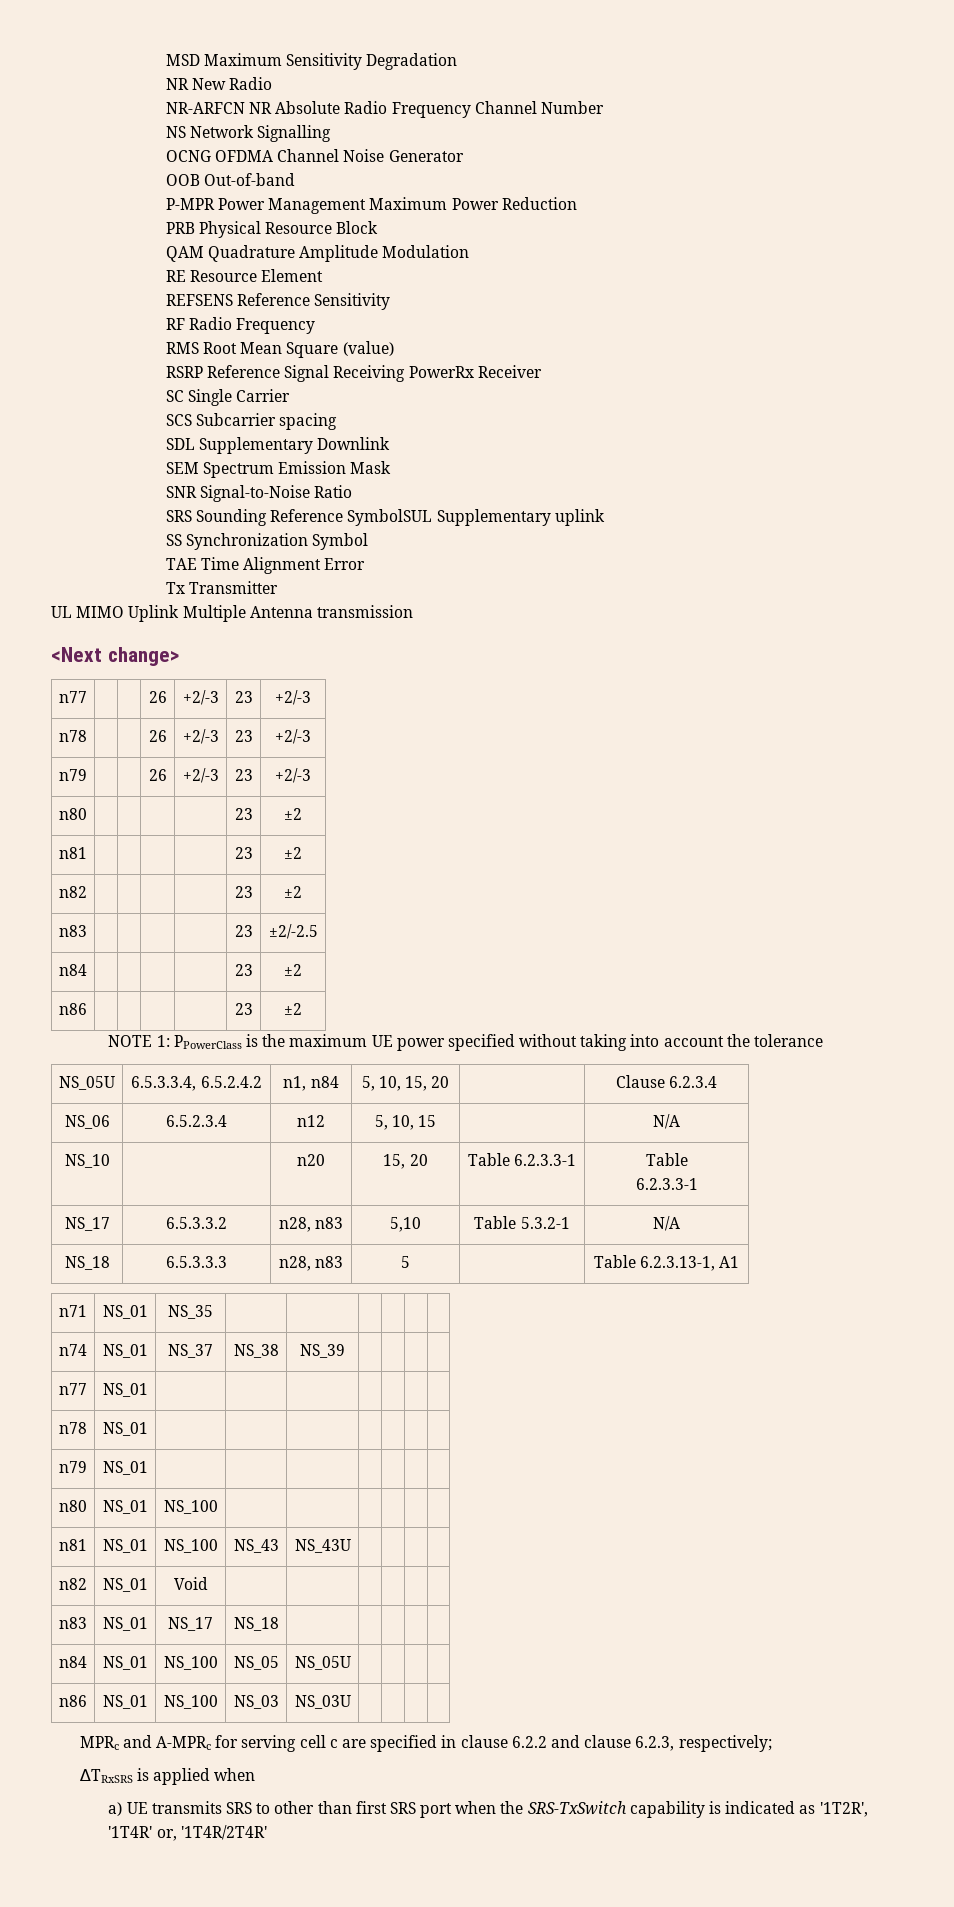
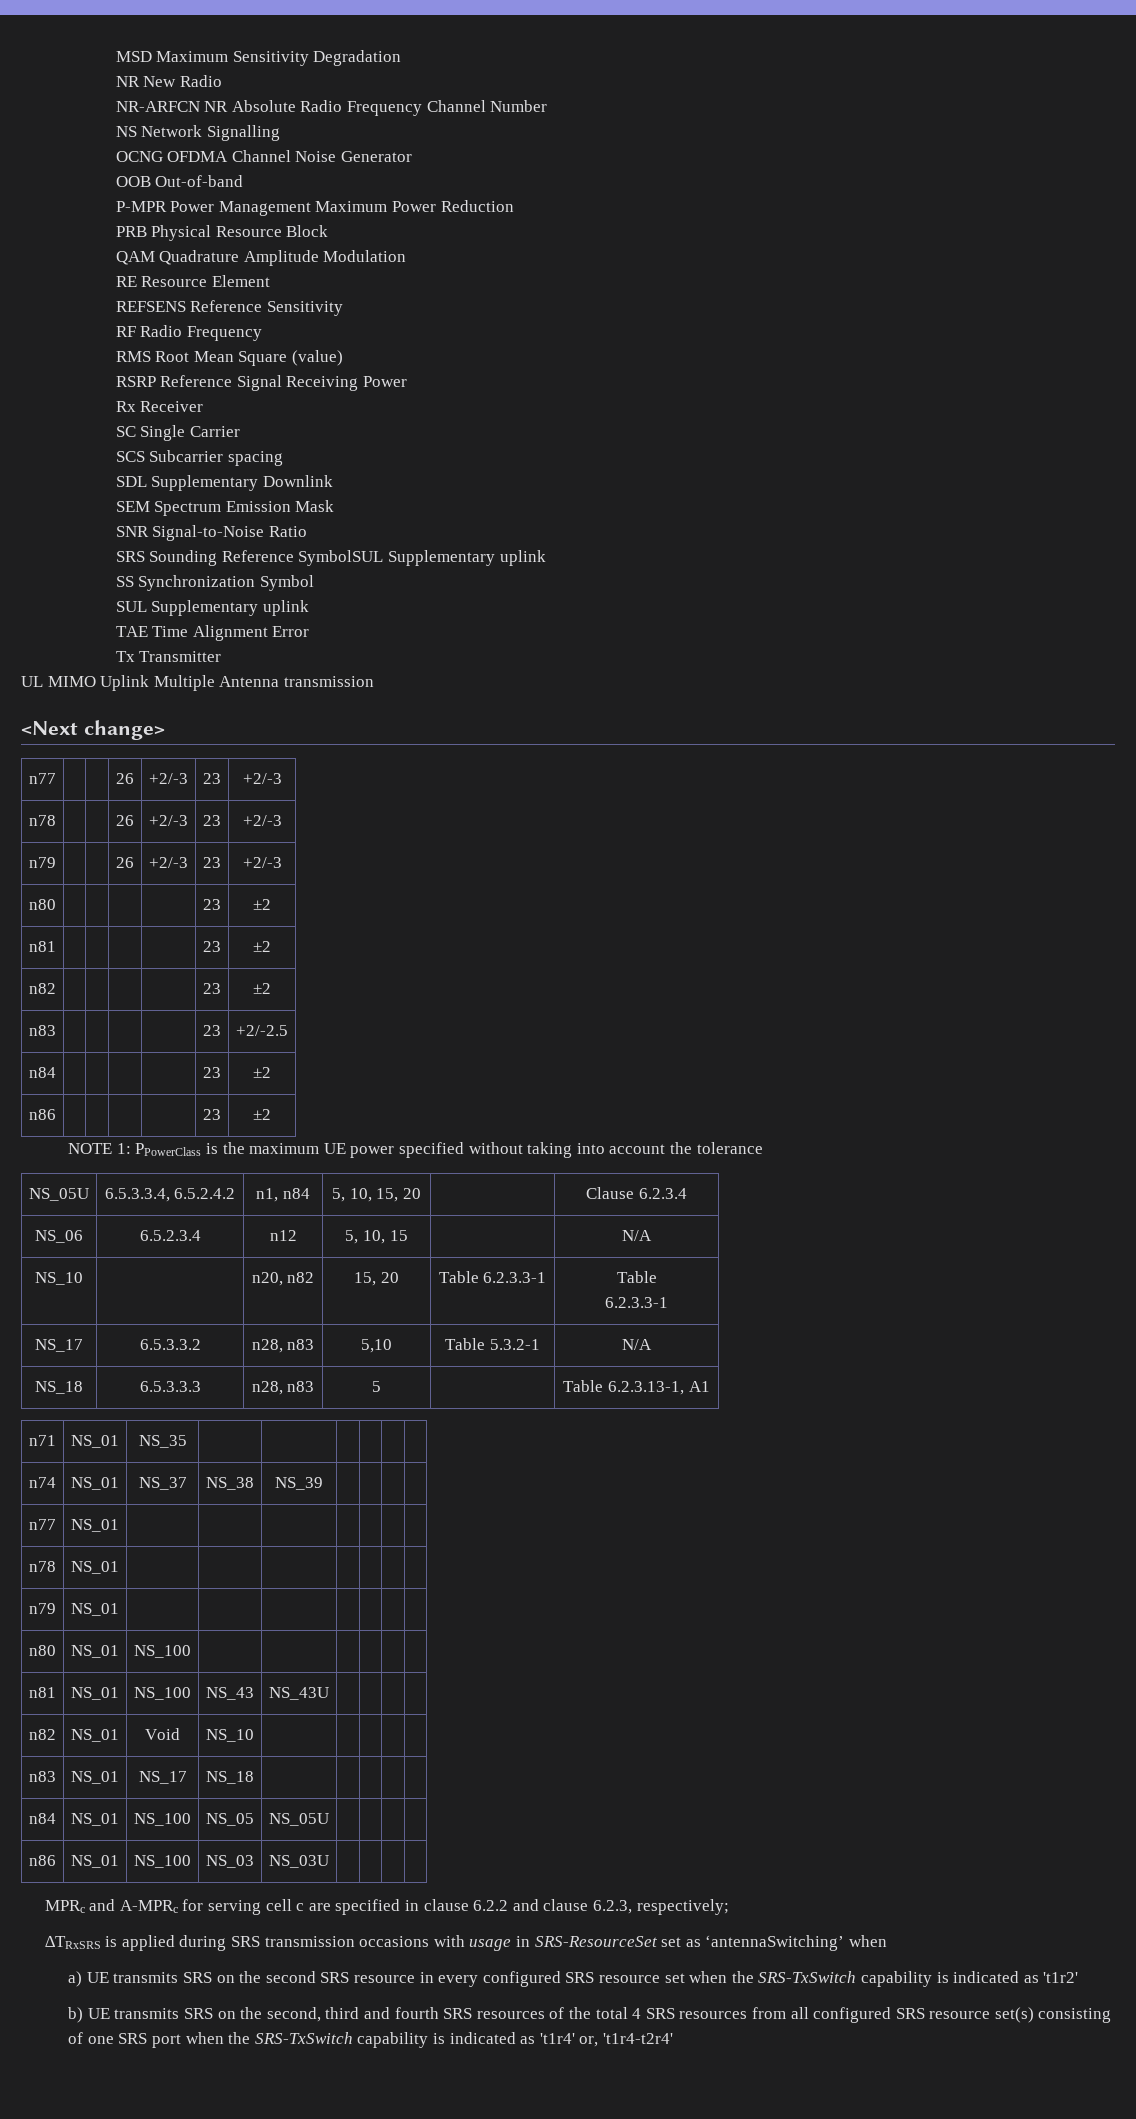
- RSRP Reference Signal Receiving PowerRx Receiver
+ RSRP Reference Signal Receiving Power
+ Rx Receiver
+ SUL Supplementary uplink
- n83 | | | | | 23 | ±2/-2.5
+ n83 | | | | | 23 | +2/-2.5
- NS_10 | | n20 | 15, 20 | Table 6.2.3.3-1 | Table
+ NS_10 | | n20, n82 | 15, 20 | Table 6.2.3.3-1 | Table
- n82 | NS_01 | Void | | | | | |
+ n82 | NS_01 | Void | NS_10 | | | | |
- ∆TRxSRS is applied when
+ ∆TRxSRS is applied during SRS transmission occasions with usage in SRS-ResourceSet set as ‘antennaSwitching’ when
- a) UE transmits SRS to other than first SRS port when the SRS-TxSwitch capability is indicated as '1T2R', '1T4R' or, '1T4R/2T4R'
+ a) UE transmits SRS on the second SRS resource in every configured SRS resource set when the SRS-TxSwitch capability is indicated as 't1r2'
+ b) UE transmits SRS on the second, third and fourth SRS resources of the total 4 SRS resources from all configured SRS resource set(s) consisting of one SRS port when the SRS-TxSwitch capability is indicated as 't1r4' or, 't1r4-t2r4'

